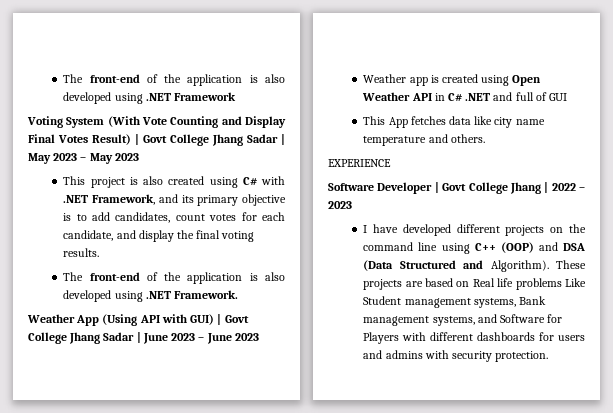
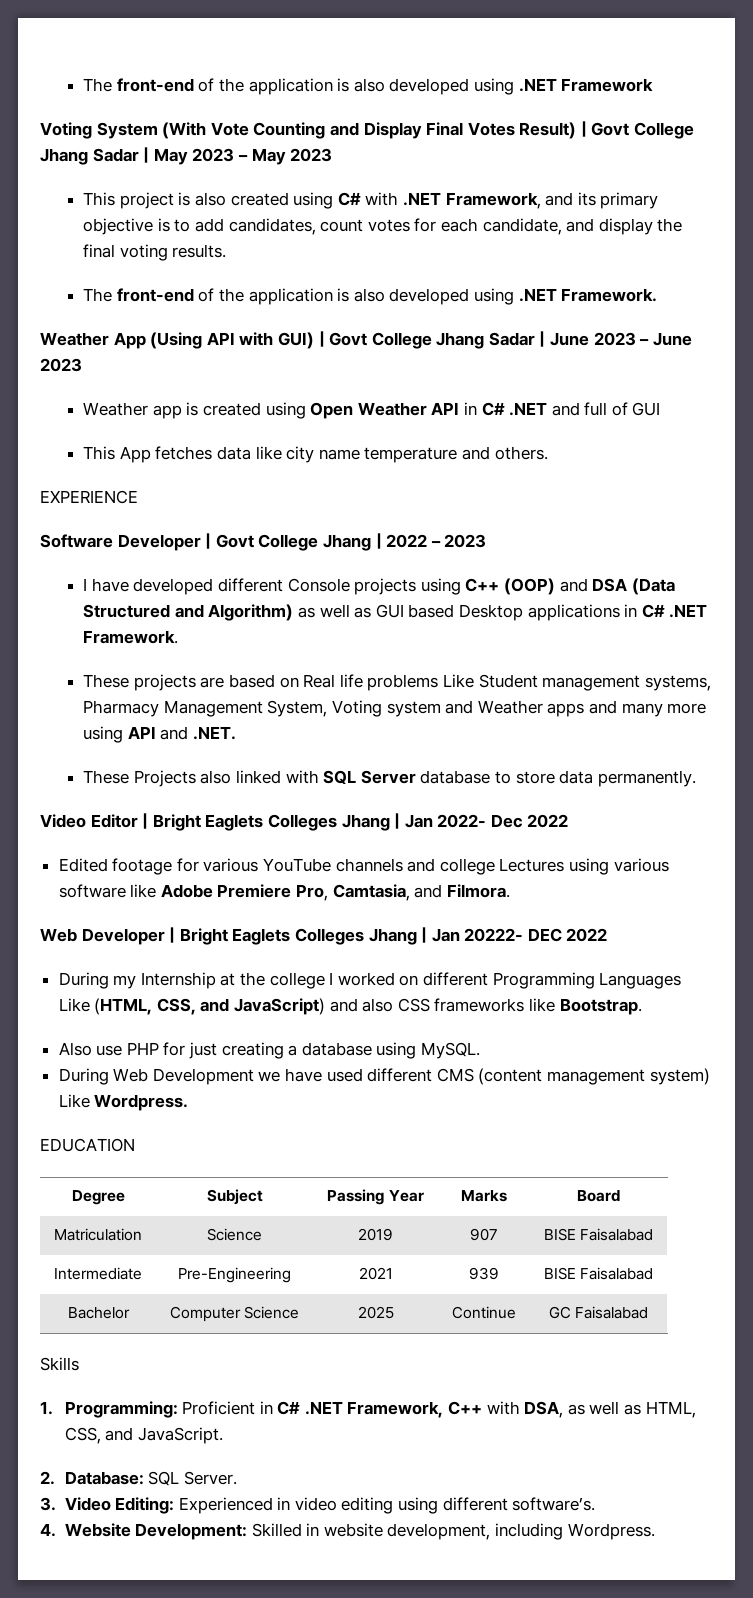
- I have developed different projects on the command line using C++ (OOP) and DSA (Data Structured and Algorithm). These projects are based on Real life problems Like Student management systems, Bank management systems, and Software for Players with different dashboards for users and admins with security protection.
+ I have developed different Console projects using C++ (OOP) and DSA (Data Structured and Algorithm) as well as GUI based Desktop applications in C# .NET Framework.
+ These projects are based on Real life problems Like Student management systems, Pharmacy Management System, Voting system and Weather apps and many more using API and .NET.
+ These Projects also linked with SQL Server database to store data permanently.
+ Video Editor | Bright Eaglets Colleges Jhang | Jan 2022- Dec 2022
+ Edited footage for various YouTube channels and college Lectures using various software like Adobe Premiere Pro, Camtasia, and Filmora.
+ Web Developer | Bright Eaglets Colleges Jhang | Jan 20222- DEC 2022
+ During my Internship at the college I worked on different Programming Languages Like (HTML, CSS, and JavaScript) and also CSS frameworks like Bootstrap.
+ Also use PHP for just creating a database using MySQL.
+ During Web Development we have used different CMS (content management system) Like Wordpress.
+ EDUCATION
+ Degree | Subject | Passing Year | Marks | Board
+ Matriculation | Science | 2019 | 907 | BISE Faisalabad
+ Intermediate | Pre-Engineering | 2021 | 939 | BISE Faisalabad
+ Bachelor | Computer Science | 2025 | Continue | GC Faisalabad
+ Skills
+ 1. Programming: Proficient in C# .NET Framework, C++ with DSA, as well as HTML, CSS, and JavaScript.
+ 2. Database: SQL Server.
+ 3. Video Editing: Experienced in video editing using different software’s.
+ 4. Website Development: Skilled in website development, including Wordpress.

